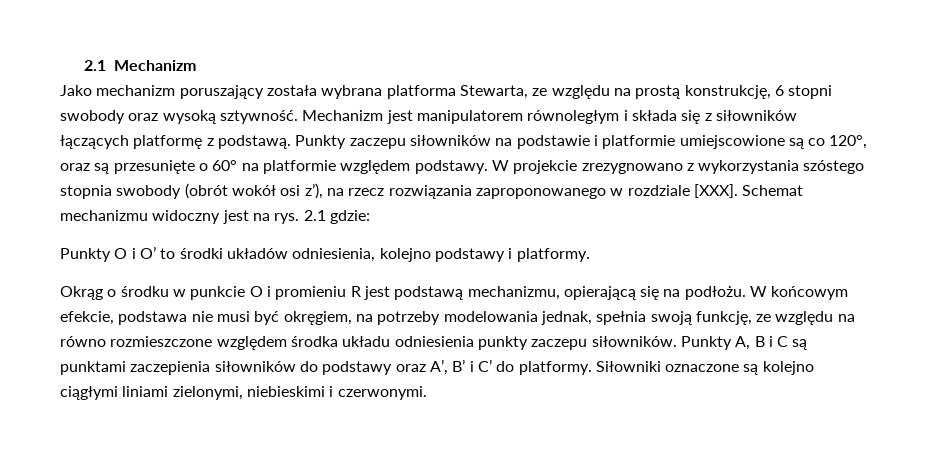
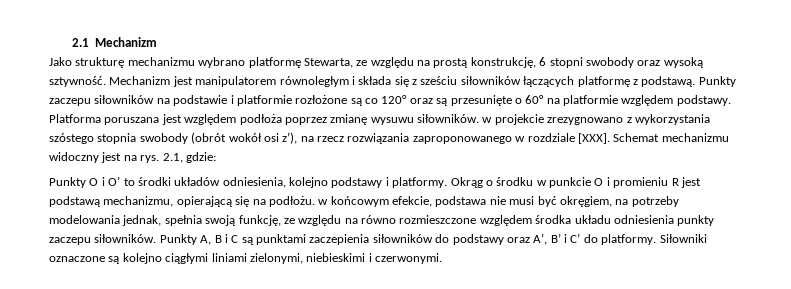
- Jako mechanizm poruszający została wybrana platforma Stewarta, ze względu na prostą konstrukcję, 6 stopni swobody oraz wysoką sztywność.
+ Jako strukturę mechanizmu wybrano platformę Stewarta, ze względu na prostą konstrukcję, 6 stopni swobody oraz wysoką sztywność.
- Mechanizm jest manipulatorem równoległym i składa się z siłowników łączących platformę z podstawą.
+ Mechanizm jest manipulatorem równoległym i składa się z sześciu siłowników łączących platformę z podstawą.
- Punkty zaczepu siłowników na podstawie i platformie umiejscowione są co 120°, oraz są przesunięte o 60° na platformie względem podstawy.
+ Punkty zaczepu siłowników na podstawie i platformie rozłożone są co 120° oraz są przesunięte o 60° na platformie względem podstawy.
- W projekcie zrezygnowano z wykorzystania szóstego stopnia swobody (obrót wokół osi z’), na rzecz rozwiązania zaproponowanego w rozdziale [XXX].
+ Platforma poruszana jest względem podłoża poprzez zmianę wysuwu siłowników. w projekcie zrezygnowano z wykorzystania szóstego stopnia swobody (obrót wokół osi z’), na rzecz rozwiązania zaproponowanego w rozdziale [XXX].
- 2.1 gdzie:
+ 2.1, gdzie:
- Punkty O i O’ to środki układów odniesienia, kolejno podstawy i platformy.
- Okrąg o środku w punkcie O i promieniu R jest podstawą mechanizmu, opierającą się na podłożu. W końcowym efekcie, podstawa nie musi być okręgiem, na potrzeby modelowania jednak, spełnia swoją funkcję, ze względu na równo rozmieszczone względem środka układu odniesienia punkty zaczepu siłowników.
+ Punkty O i O’ to środki układów odniesienia, kolejno podstawy i platformy. Okrąg o środku w punkcie O i promieniu R jest podstawą mechanizmu, opierającą się na podłożu. w końcowym efekcie, podstawa nie musi być okręgiem, na potrzeby modelowania jednak, spełnia swoją funkcję, ze względu na równo rozmieszczone względem środka układu odniesienia punkty zaczepu siłowników.

